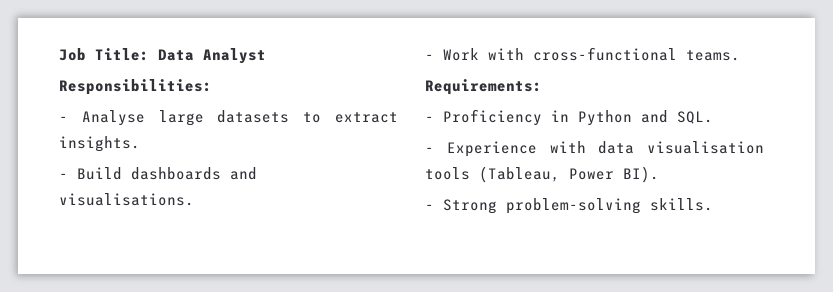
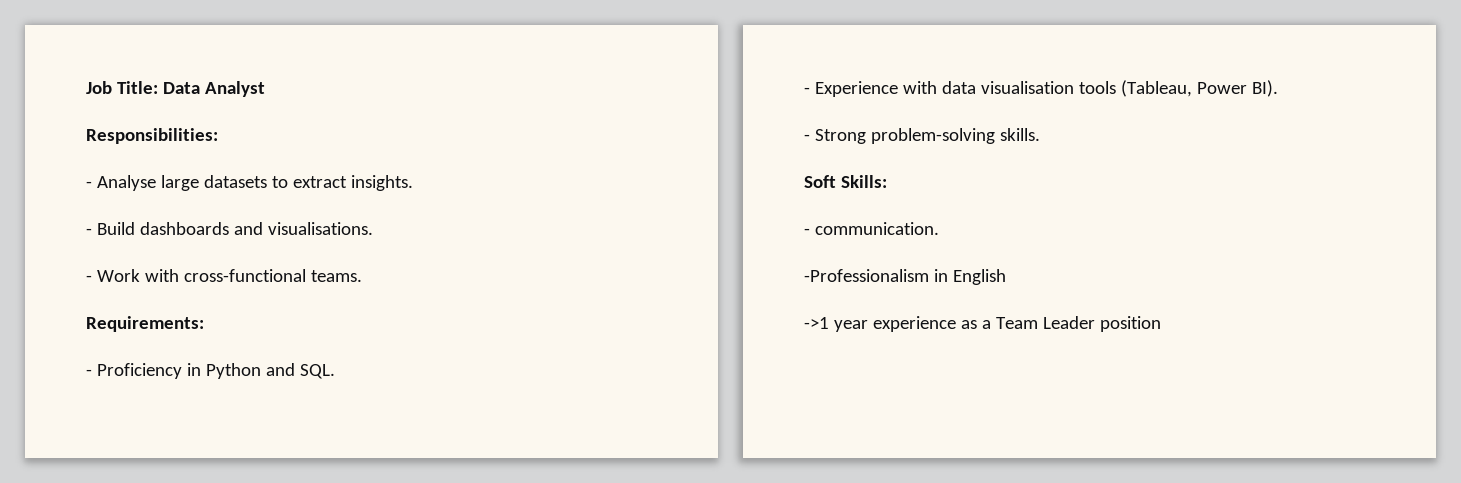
+ Soft Skills:
+ - communication.
+ -Professionalism in English
+ ->1 year experience as a Team Leader position

